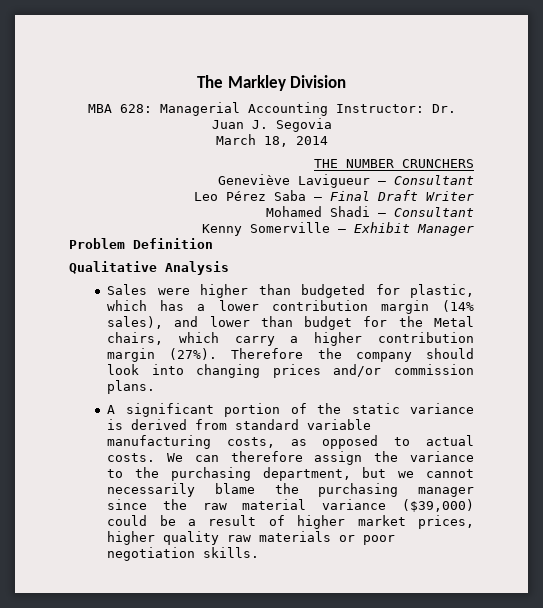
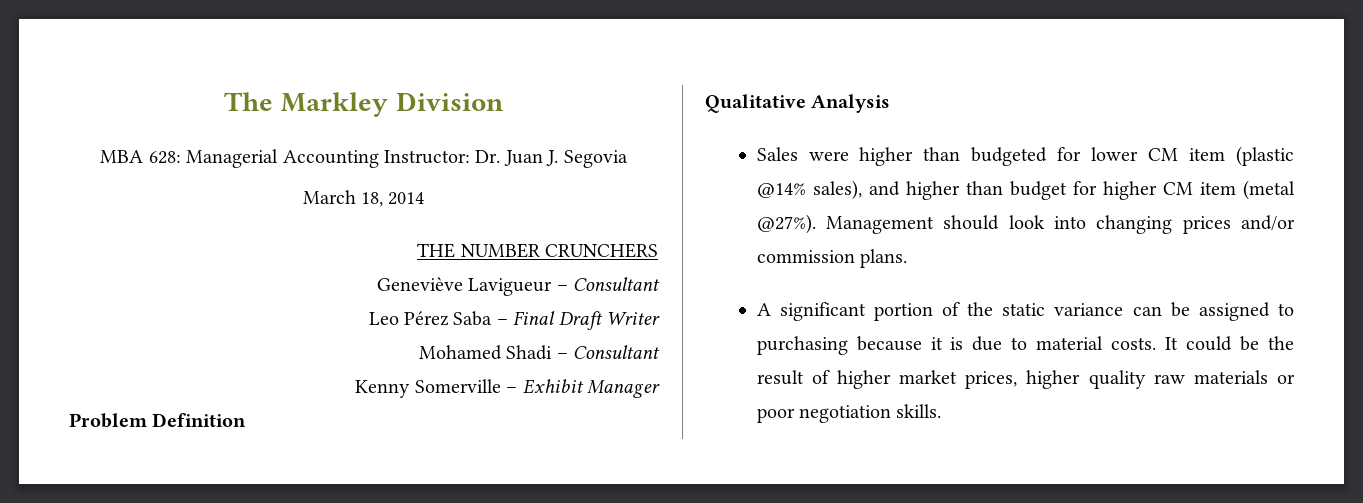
- Sales were higher than budgeted for plastic, which has a lower contribution margin (14% sales), and lower than budget for the Metal chairs, which carry a higher contribution margin (27%). Therefore the company should look into changing prices and/or commission plans.
+ Sales were higher than budgeted for lower CM item (plastic @14% sales), and higher than budget for higher CM item (metal @27%). Management should look into changing prices and/or commission plans.
- A significant portion of the static variance is derived from standard variable manufacturing costs, as opposed to actual costs. We can therefore assign the variance to the purchasing department, but we cannot necessarily blame the purchasing manager since the raw material variance ($39,000) could be a result of higher market prices, higher quality raw materials or poor negotiation skills.
+ A significant portion of the static variance can be assigned to purchasing because it is due to material costs. It could be the result of higher market prices, higher quality raw materials or poor negotiation skills.

